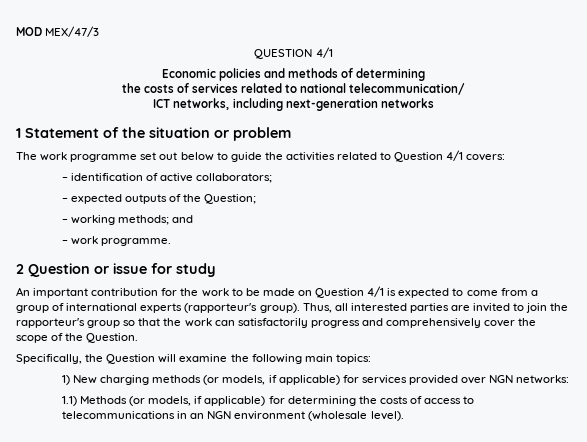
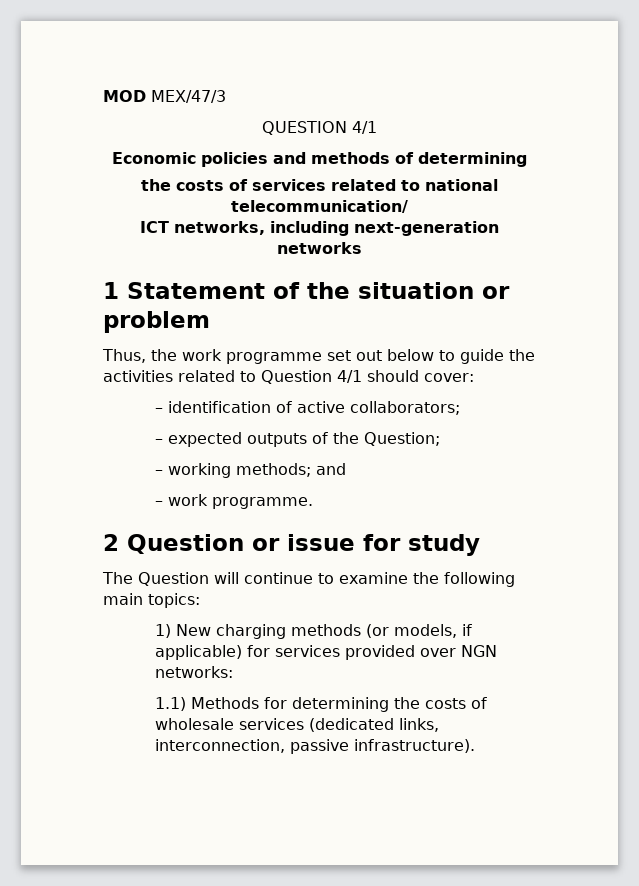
- The work programme set out below to guide the activities related to Question 4/1 covers:
+ Thus, the work programme set out below to guide the activities related to Question 4/1 should cover:
- An important contribution for the work to be made on Question 4/1 is expected to come from a group of international experts (rapporteur's group). Thus, all interested parties are invited to join the rapporteur's group so that the work can satisfactorily progress and comprehensively cover the scope of the Question.
- Specifically, the Question will examine the following main topics:
+ The Question will continue to examine the following main topics:
- 1.1) Methods (or models, if applicable) for determining the costs of access to telecommunications in an NGN environment (wholesale level).
+ 1.1) Methods for determining the costs of wholesale services (dedicated links, interconnection, passive infrastructure).

